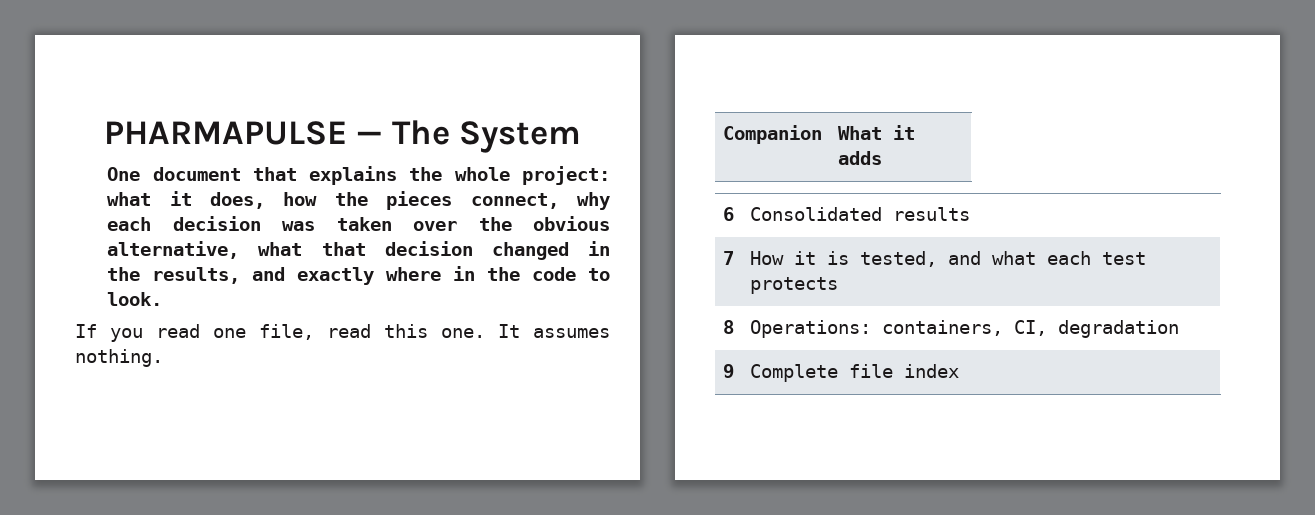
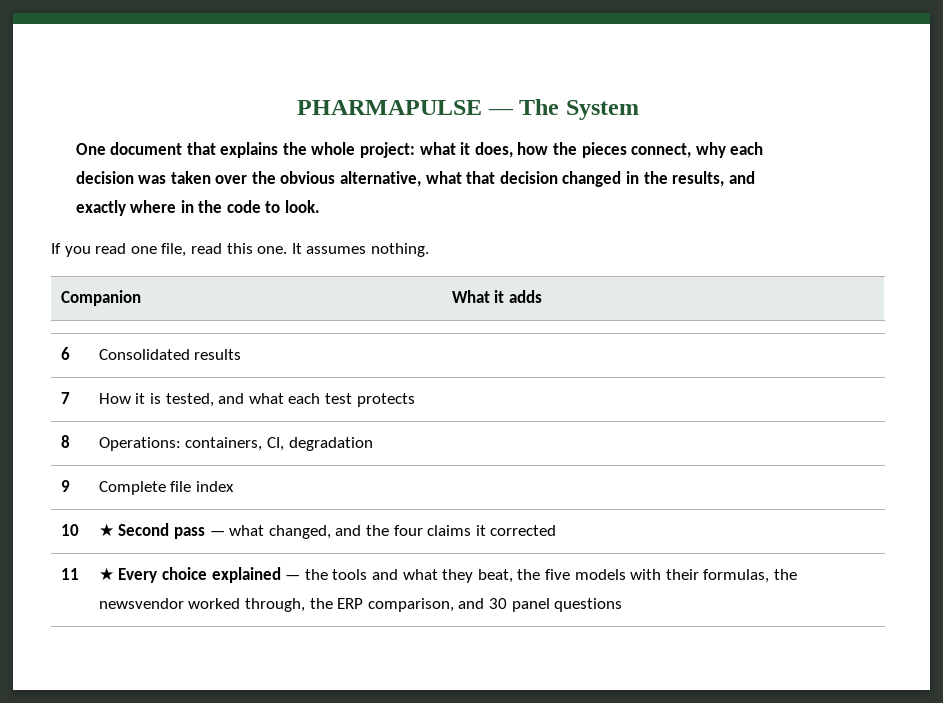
- One document that explains the whole project: what it does, how the pieces connect, why each decision was taken over the obvious alternative, what that decision changed in the results, and exactly where in the code to look.
+ One document that explains the whole project: what it does, how the pieces connect, why each
+ decision was taken over the obvious alternative, what that decision changed in the results, and
+ exactly where in the code to look.
+ 10 | ★ Second pass — what changed, and the four claims it corrected
+ 11 | ★ Every choice explained — the tools and what they beat, the five models with their formulas, the newsvendor worked through, the ERP comparison, and 30 panel questions

